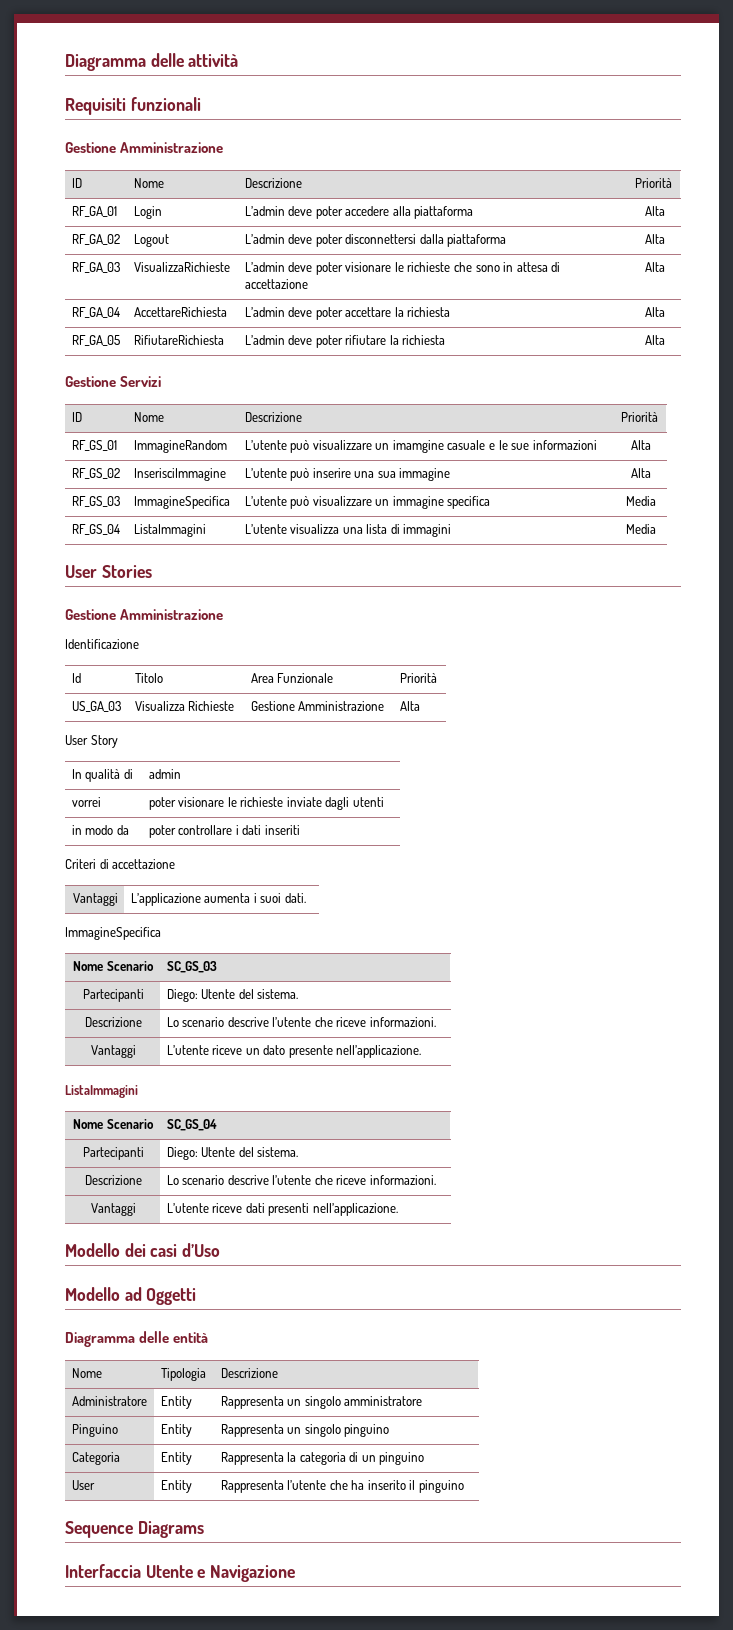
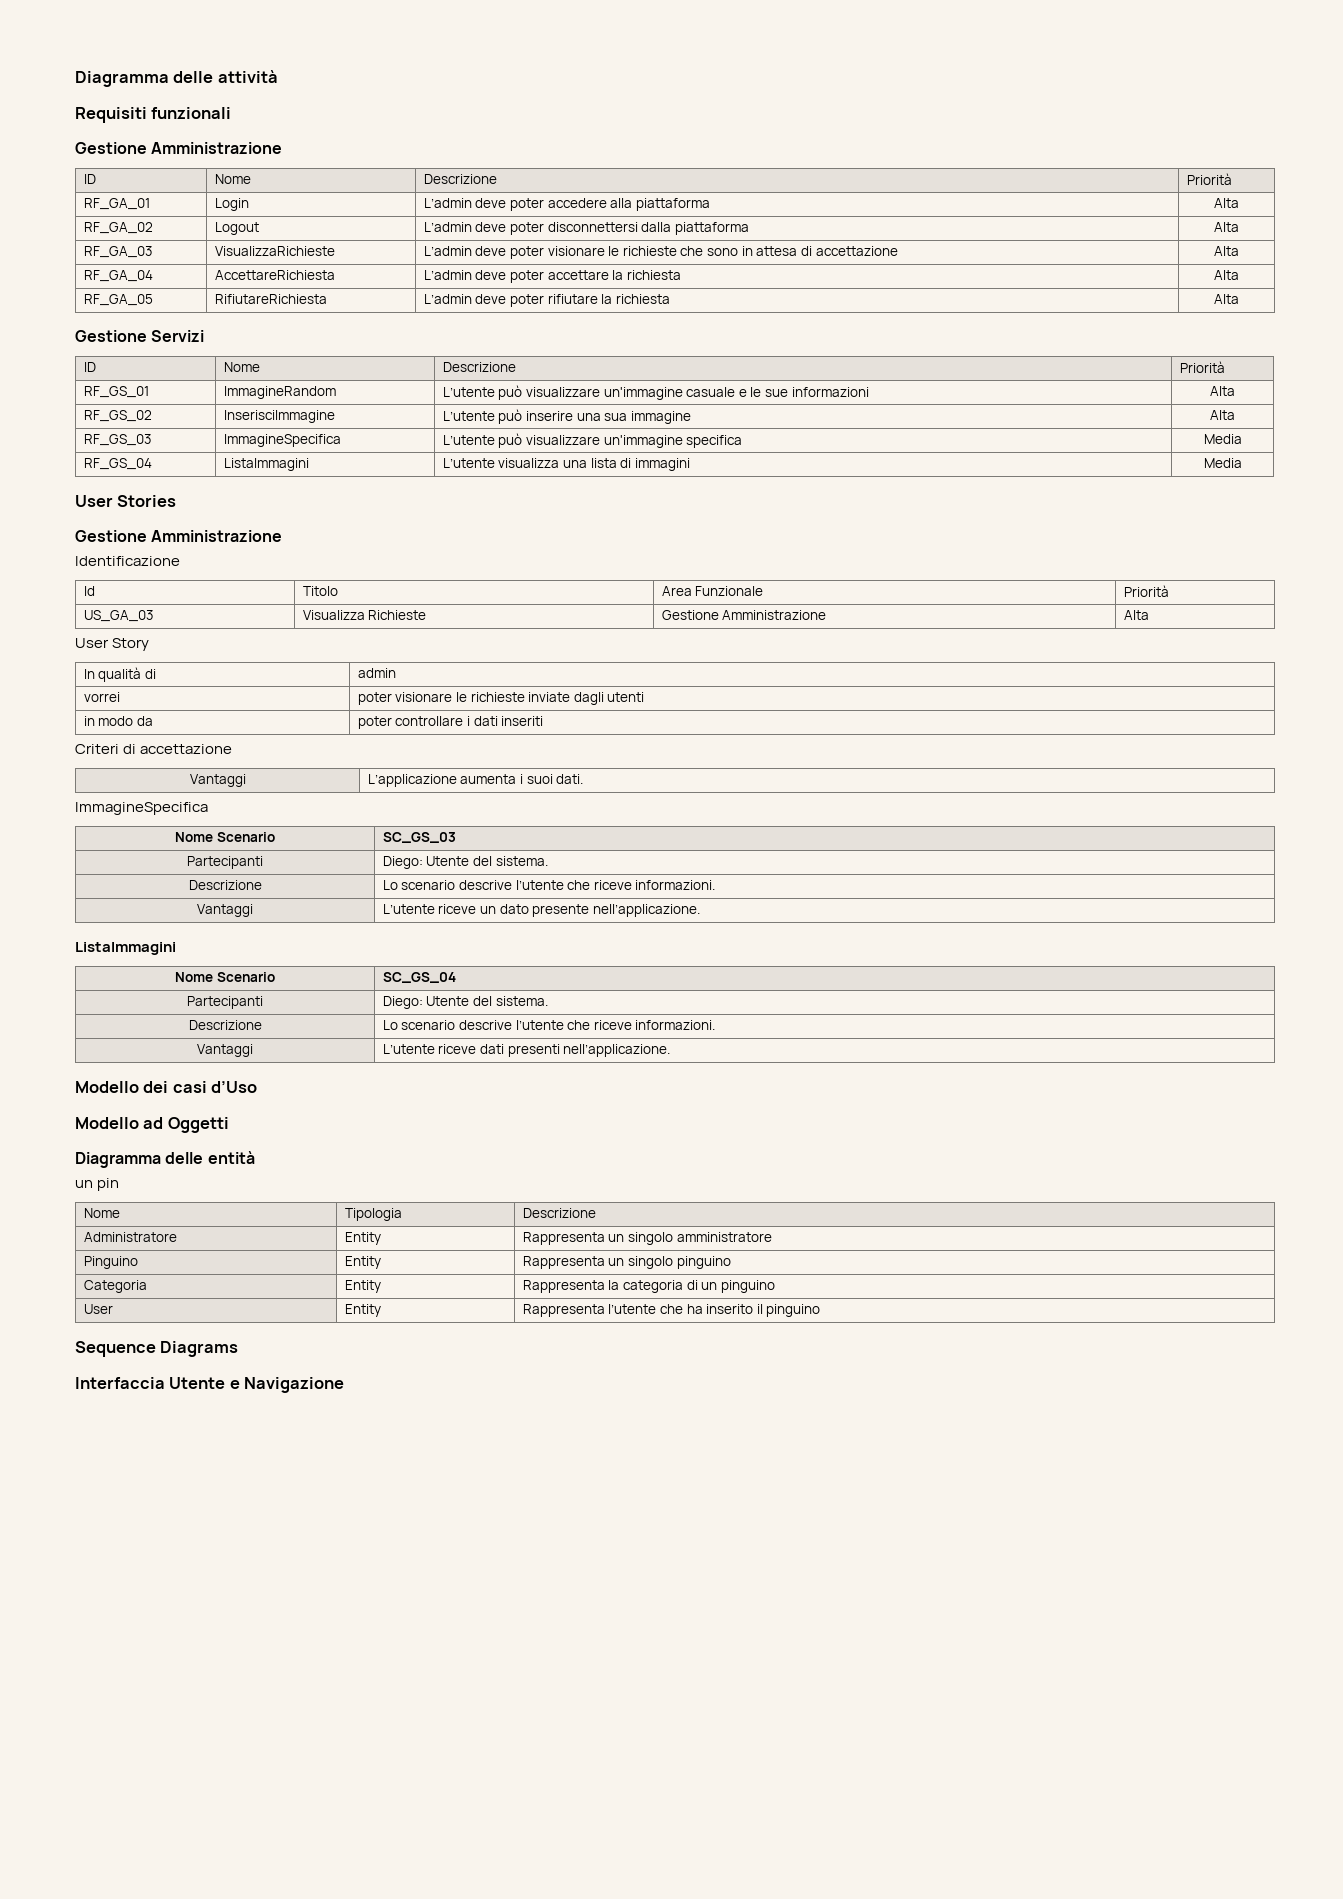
- RF_GS_01 | ImmagineRandom | L’utente può visualizzare un imamgine casuale e le sue informazioni | Alta
+ RF_GS_01 | ImmagineRandom | L’utente può visualizzare un'immagine casuale e le sue informazioni | Alta
- RF_GS_03 | ImmagineSpecifica | L’utente può visualizzare un immagine specifica | Media
+ RF_GS_03 | ImmagineSpecifica | L’utente può visualizzare un'immagine specifica | Media
+ un pin

